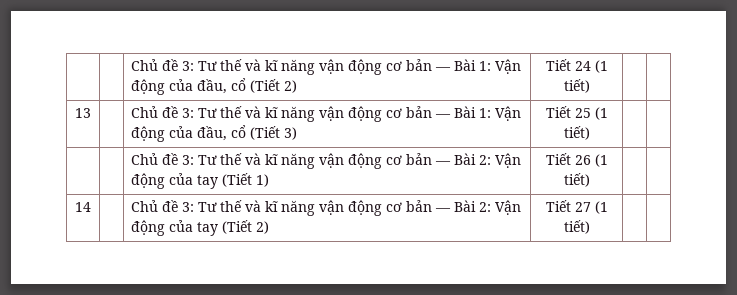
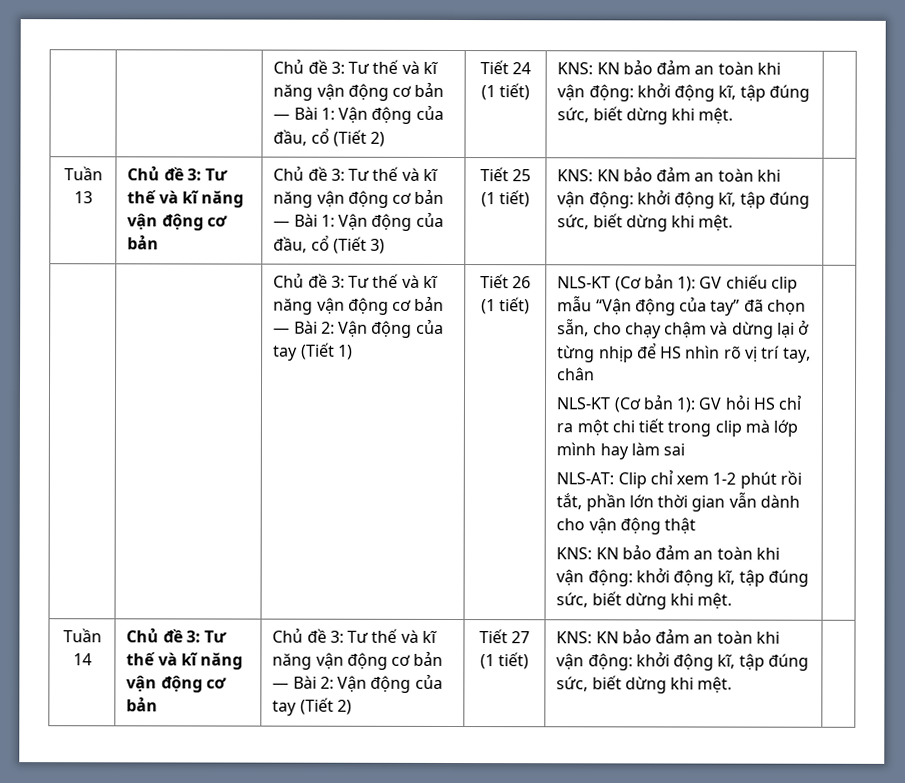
- Tiết 24 (1 tiết) | |
- 13 | | Chủ đề 3: Tư thế và kĩ năng vận động cơ bản — Bài 1: Vận động của đầu, cổ (Tiết 3) | Tiết 25 (1 tiết) | |
+ Tiết 24 (1 tiết) | KNS: KN bảo đảm an toàn khi vận động: khởi động kĩ, tập đúng sức, biết dừng khi mệt. |
+ Tuần 13 | Chủ đề 3: Tư thế và kĩ năng vận động cơ bản | Chủ đề 3: Tư thế và kĩ năng vận động cơ bản — Bài 1: Vận động của đầu, cổ (Tiết 3) | Tiết 25 (1 tiết) | KNS: KN bảo đảm an toàn khi vận động: khởi động kĩ, tập đúng sức, biết dừng khi mệt.
- 14 | | Chủ đề 3: Tư thế và kĩ năng vận động cơ bản — Bài 2: Vận động của tay (Tiết 2) | Tiết 27 (1 tiết) | |
+ NLS-KT (Cơ bản 1): GV chiếu clip mẫu “Vận động của tay” đã chọn sẵn, cho chạy chậm và dừng lại ở từng nhịp để HS nhìn rõ vị trí tay, chân
+ NLS-KT (Cơ bản 1): GV hỏi HS chỉ ra một chi tiết trong clip mà lớp mình hay làm sai
+ NLS-AT: Clip chỉ xem 1-2 phút rồi tắt, phần lớn thời gian vẫn dành cho vận động thật
+ KNS: KN bảo đảm an toàn khi vận động: khởi động kĩ, tập đúng sức, biết dừng khi mệt. |
+ Tuần 14 | Chủ đề 3: Tư thế và kĩ năng vận động cơ bản | Chủ đề 3: Tư thế và kĩ năng vận động cơ bản — Bài 2: Vận động của tay (Tiết 2) | Tiết 27 (1 tiết) | KNS: KN bảo đảm an toàn khi vận động: khởi động kĩ, tập đúng sức, biết dừng khi mệt.

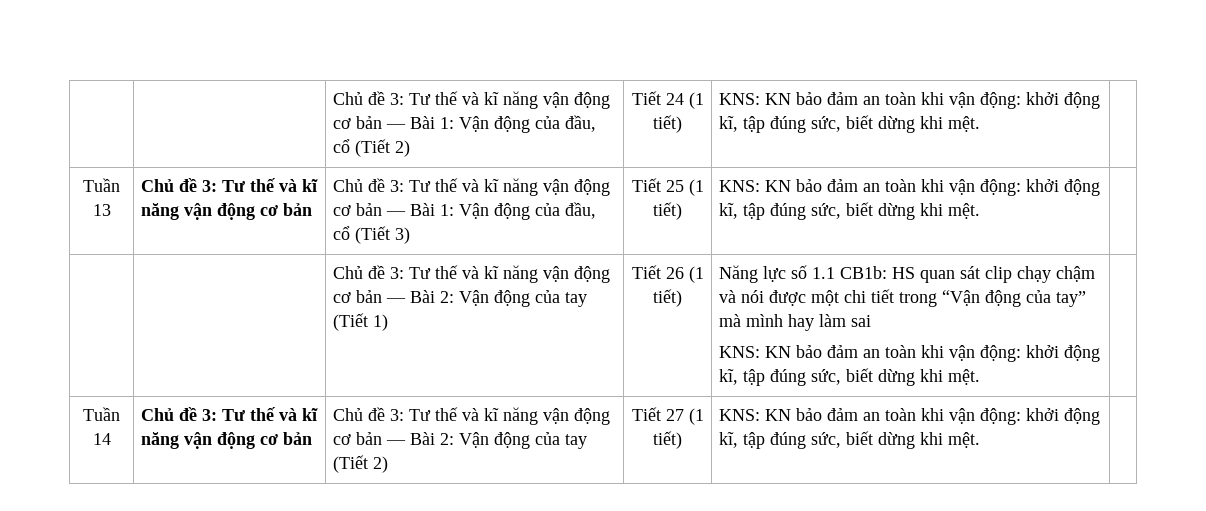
- NLS-KT (Cơ bản 1): GV chiếu clip mẫu “Vận động của tay” đã chọn sẵn, cho chạy chậm và dừng lại ở từng nhịp để HS nhìn rõ vị trí tay, chân
- NLS-KT (Cơ bản 1): GV hỏi HS chỉ ra một chi tiết trong clip mà lớp mình hay làm sai
- NLS-AT: Clip chỉ xem 1-2 phút rồi tắt, phần lớn thời gian vẫn dành cho vận động thật
+ Năng lực số 1.1 CB1b: HS quan sát clip chạy chậm và nói được một chi tiết trong “Vận động của tay” mà mình hay làm sai

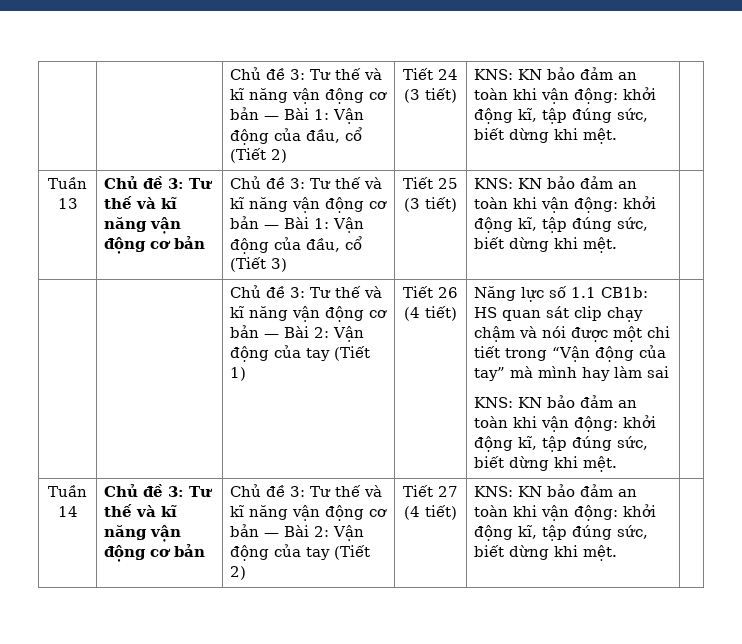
- Tiết 24 (1 tiết)
+ Tiết 24 (3 tiết)
- Tiết 25 (1 tiết)
+ Tiết 25 (3 tiết)
- Tiết 26 (1 tiết)
+ Tiết 26 (4 tiết)
- Tiết 27 (1 tiết)
+ Tiết 27 (4 tiết)

